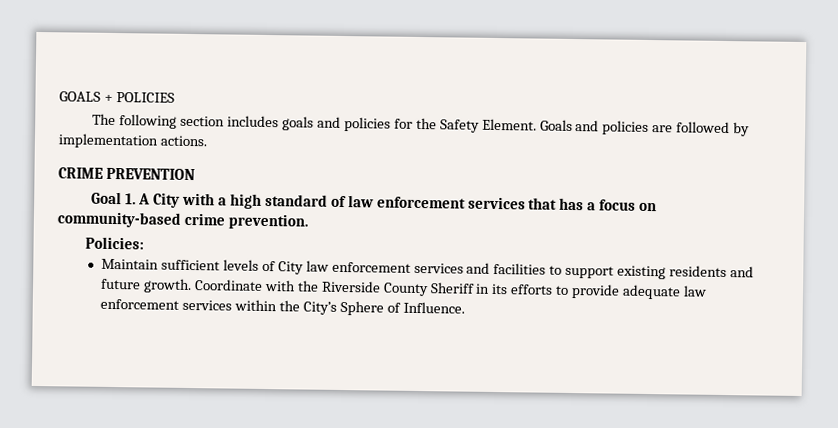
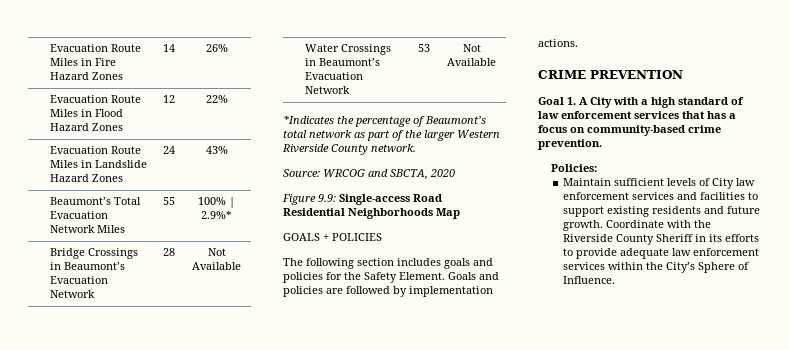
+ Evacuation Route Miles in Fire Hazard Zones | 14 | 26%
+ Evacuation Route Miles in Flood Hazard Zones | 12 | 22%
+ Evacuation Route Miles in Landslide Hazard Zones | 24 | 43%
+ Beaumont’s Total Evacuation Network Miles | 55 | 100% | 2.9%*
+ Bridge Crossings in Beaumont’s Evacuation Network | 28 | Not Available
+ Water Crossings in Beaumont’s Evacuation Network | 53 | Not Available
+ *Indicates the percentage of Beaumont’s total network as part of the larger Western Riverside County network.
+ Source: WRCOG and SBCTA, 2020
+ Figure 9.9: Single-access Road Residential Neighborhoods Map

